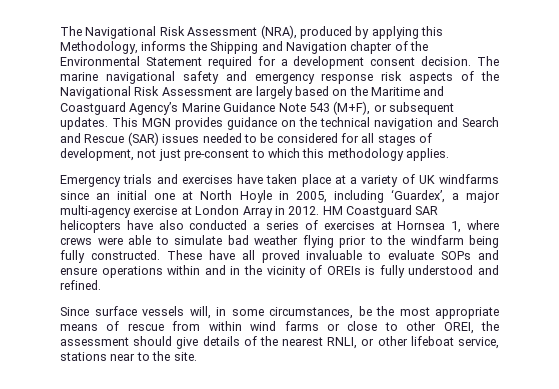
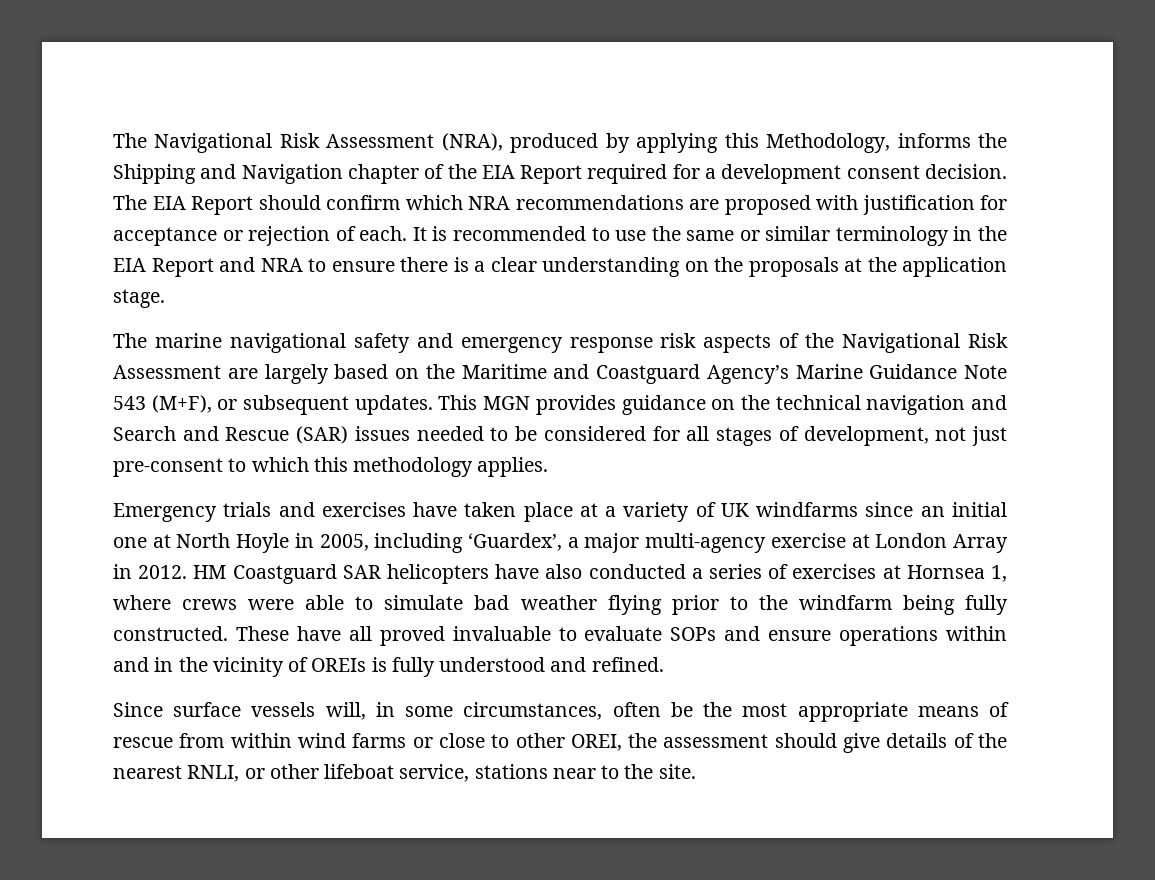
- The Navigational Risk Assessment (NRA), produced by applying this Methodology, informs the Shipping and Navigation chapter of the Environmental Statement required for a development consent decision.
+ The Navigational Risk Assessment (NRA), produced by applying this Methodology, informs the Shipping and Navigation chapter of the EIA Report required for a development consent decision.
+ The EIA Report should confirm which NRA recommendations are proposed with justification for acceptance or rejection of each. It is recommended to use the same or similar terminology in the EIA Report and NRA to ensure there is a clear understanding on the proposals at the application stage.
- Since surface vessels will, in some circumstances, be the most appropriate means of rescue from within wind farms or close to other OREI, the assessment should give details of the nearest RNLI, or other lifeboat service, stations near to the site.
+ Since surface vessels will, in some circumstances, often be the most appropriate means of rescue from within wind farms or close to other OREI, the assessment should give details of the nearest RNLI, or other lifeboat service, stations near to the site.

